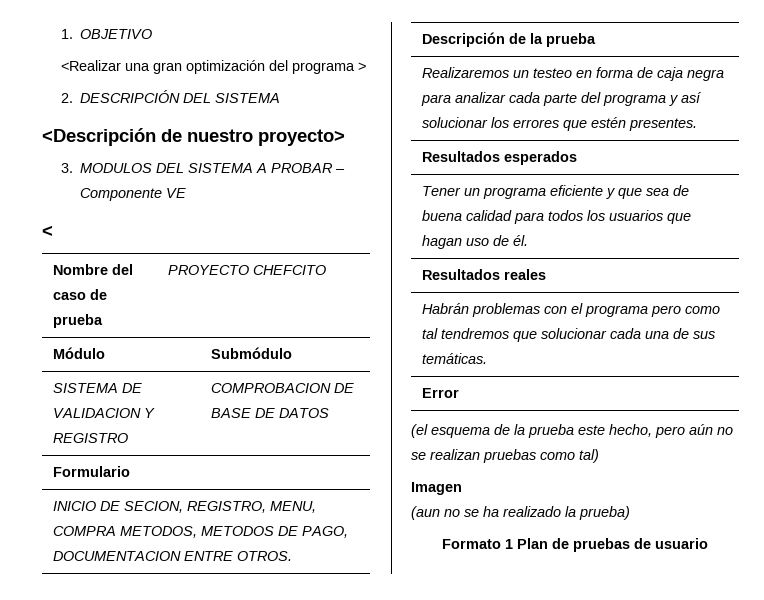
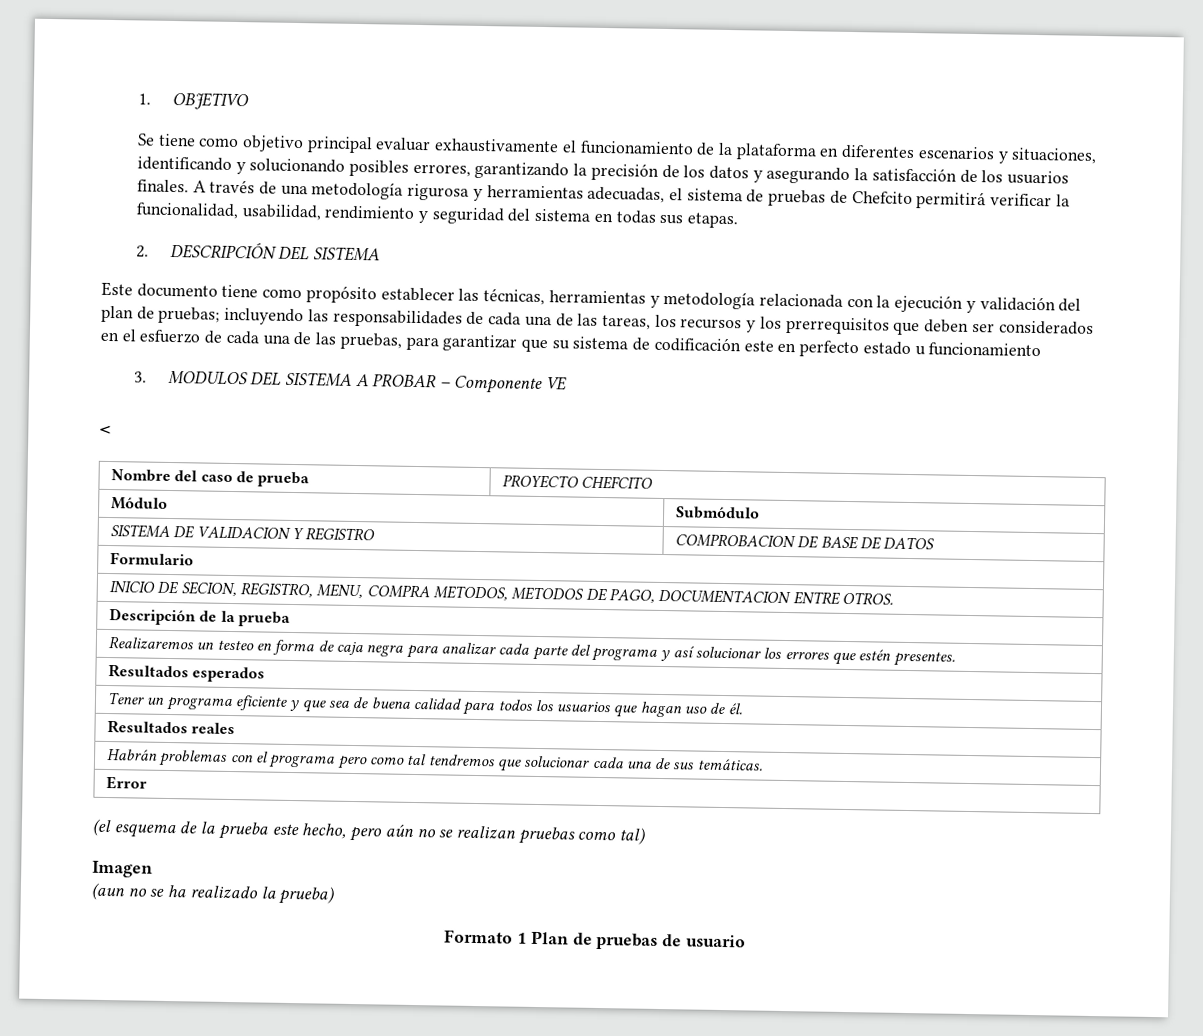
- <Realizar una gran optimización del programa >
+ Se tiene como objetivo principal evaluar exhaustivamente el funcionamiento de la plataforma en diferentes escenarios y situaciones, identificando y solucionando posibles errores, garantizando la precisión de los datos y asegurando la satisfacción de los usuarios finales. A través de una metodología rigurosa y herramientas adecuadas, el sistema de pruebas de Chefcito permitirá verificar la funcionalidad, usabilidad, rendimiento y seguridad del sistema en todas sus etapas.
  2. DESCRIPCIÓN DEL SISTEMA
- <Descripción de nuestro proyecto>
+ Este documento tiene como propósito establecer las técnicas, herramientas y metodología relacionada con la ejecución y validación del plan de pruebas; incluyendo las responsabilidades de cada una de las tareas, los recursos y los prerrequisitos que deben ser considerados en el esfuerzo de cada una de las pruebas, para garantizar que su sistema de codificación este en perfecto estado u funcionamiento

